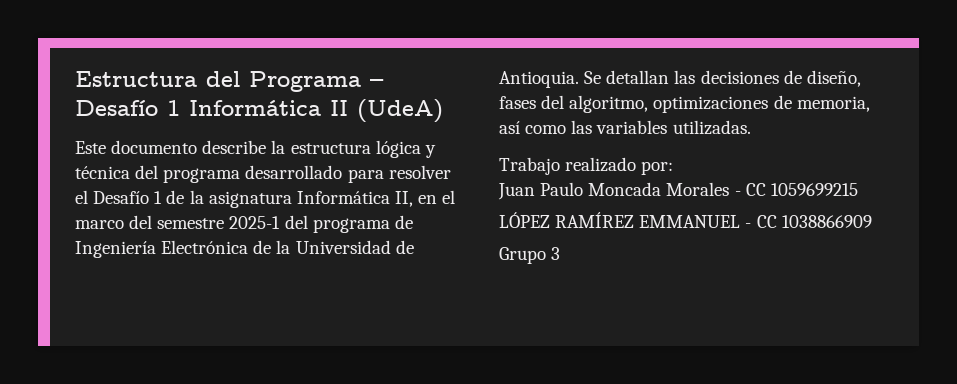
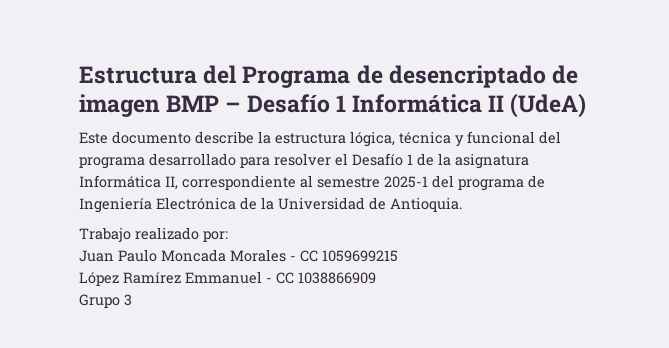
- Estructura del Programa – Desafío 1 Informática II (UdeA)
+ Estructura del Programa de desencriptado de imagen BMP – Desafío 1 Informática II (UdeA)
- Este documento describe la estructura lógica y técnica del programa desarrollado para resolver el Desafío 1 de la asignatura Informática II, en el marco del semestre 2025-1 del programa de Ingeniería Electrónica de la Universidad de Antioquia. Se detallan las decisiones de diseño, fases del algoritmo, optimizaciones de memoria, así como las variables utilizadas.
+ Este documento describe la estructura lógica, técnica y funcional del programa desarrollado para resolver el Desafío 1 de la asignatura Informática II, correspondiente al semestre 2025-1 del programa de Ingeniería Electrónica de la Universidad de Antioquia.
- LÓPEZ RAMÍREZ EMMANUEL - CC 1038866909
+ López Ramírez Emmanuel - CC 1038866909

